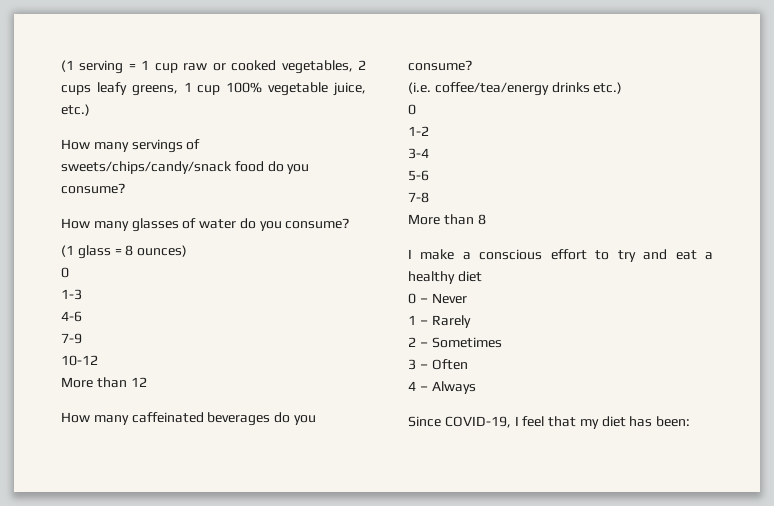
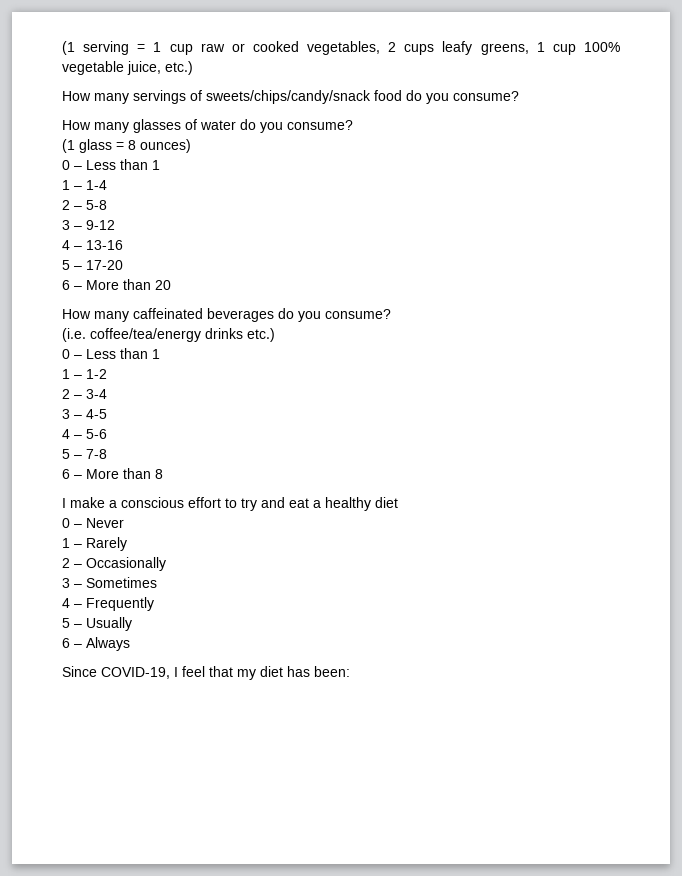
  (1 glass = 8 ounces)
- 0
- 1-3
- 4-6
- 7-9
- 10-12
- More than 12
+ 0 – Less than 1
+ 1 – 1-4
+ 2 – 5-8
+ 3 – 9-12
+ 4 – 13-16
+ 5 – 17-20
+ 6 – More than 20
  (i.e. coffee/tea/energy drinks etc.)
- 0
- 1-2
+ 0 – Less than 1
+ 1 – 1-2
- 3-4
+ 2 – 3-4
- 5-6
+ 3 – 4-5
+ 4 – 5-6
- 7-8
+ 5 – 7-8
- More than 8
+ 6 – More than 8
- 2 – Sometimes
- 3 – Often
- 4 – Always
+ 2 – Occasionally
+ 3 – Sometimes
+ 4 – Frequently
+ 5 – Usually
+ 6 – Always

